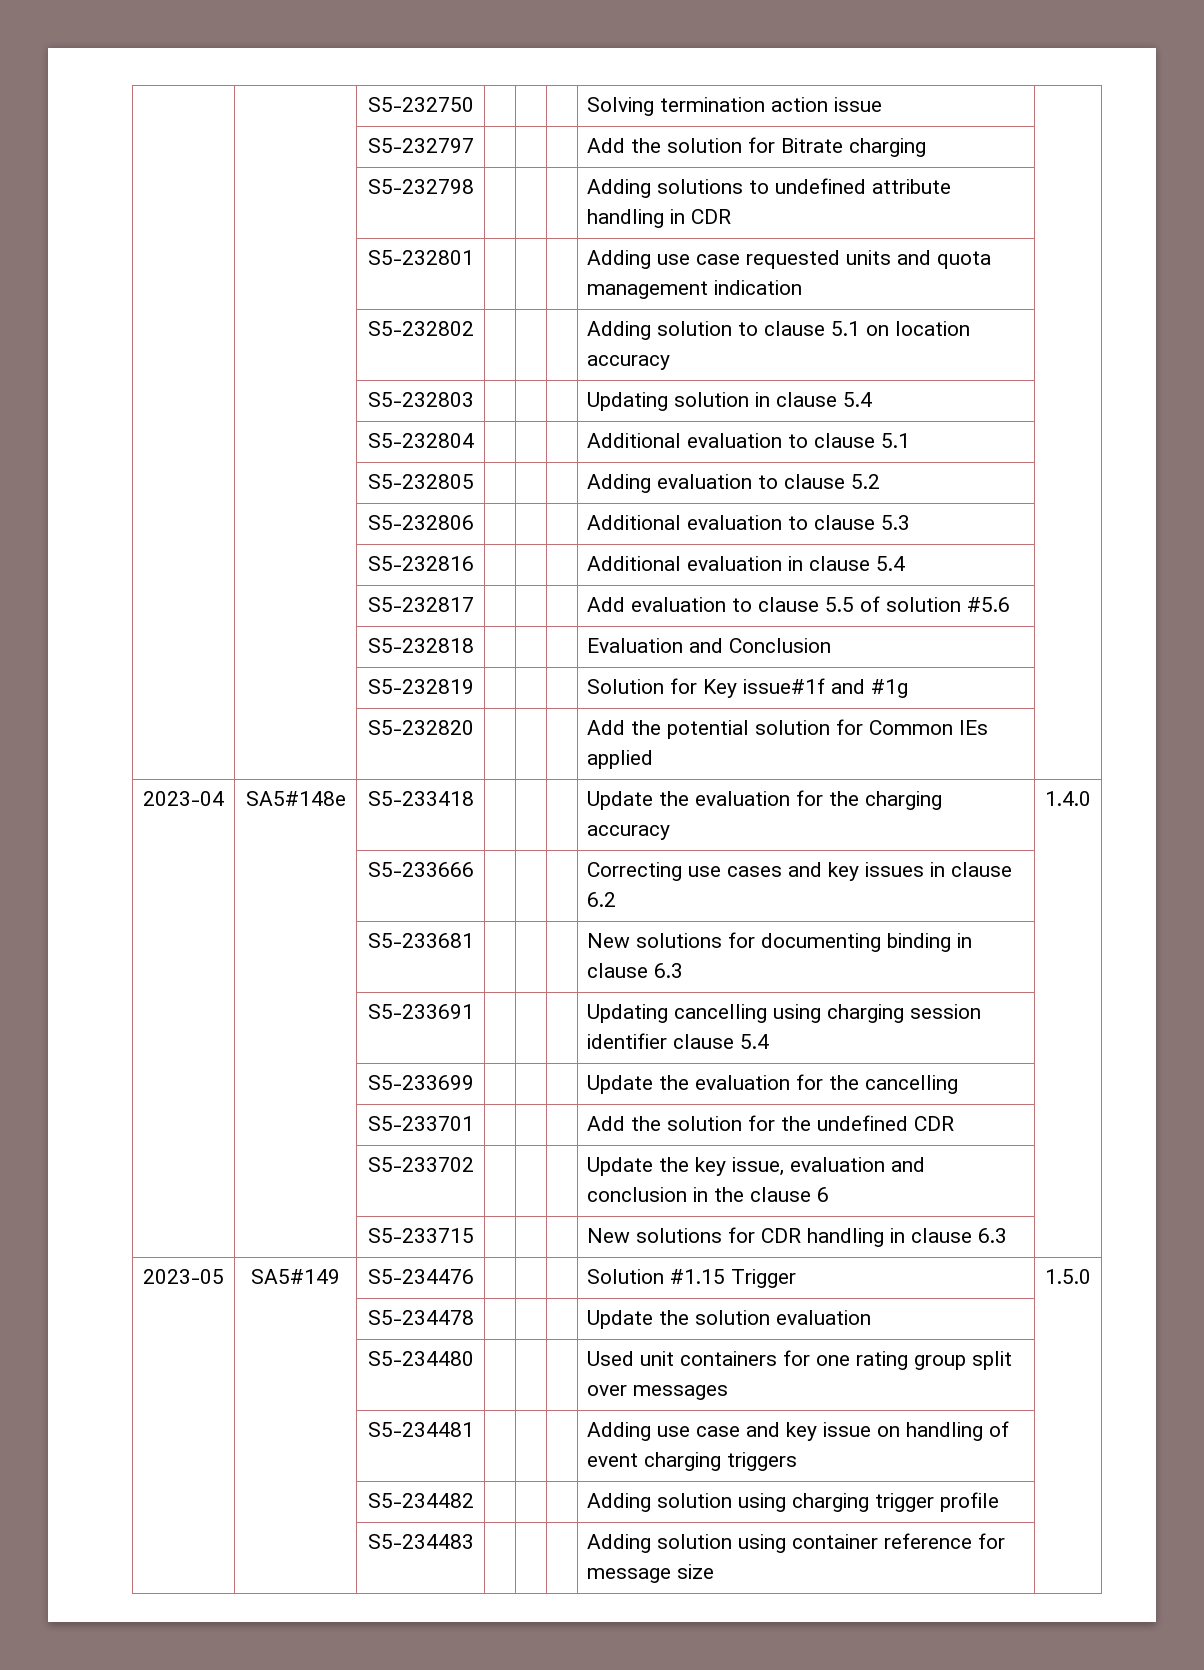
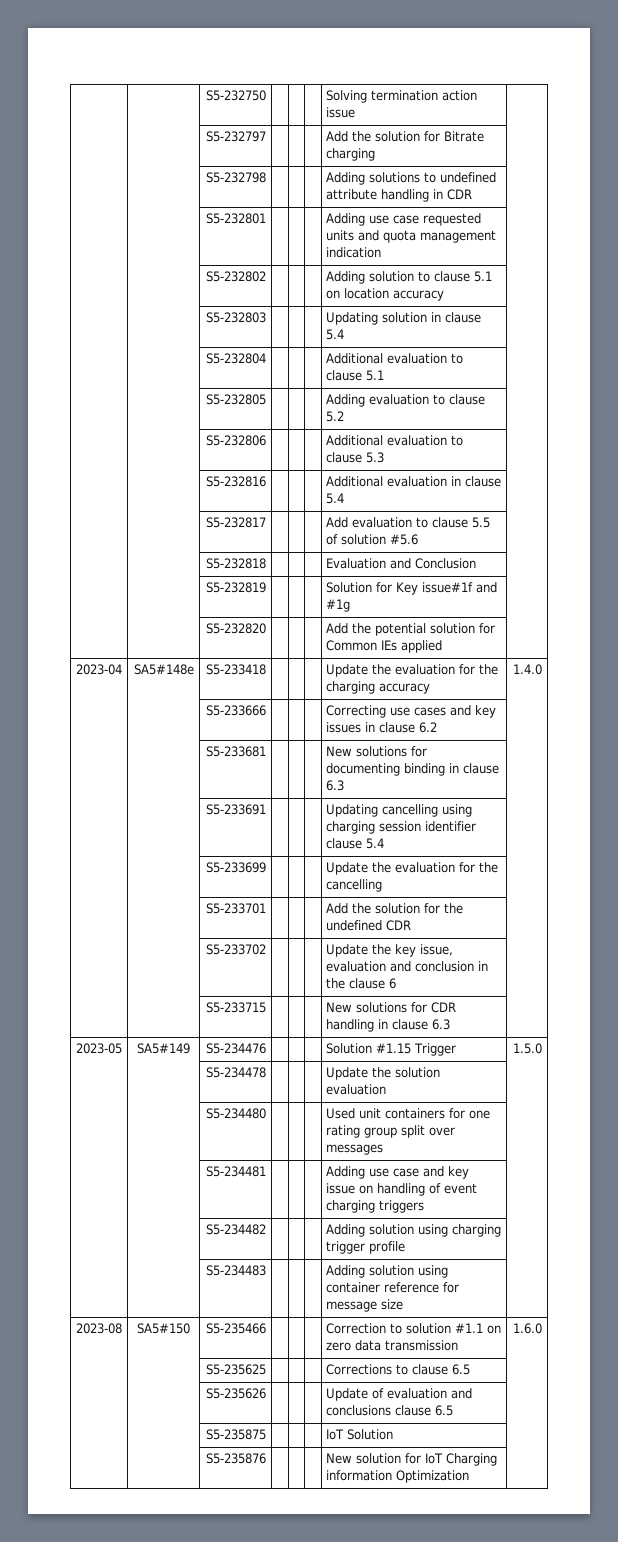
+ 2023-08 | SA5#150 | S5-235466 | | | | Correction to solution #1.1 on zero data transmission | 1.6.0
+ | | S5-235625 | | | | Corrections to clause 6.5 |
+ | | S5-235626 | | | | Update of evaluation and conclusions clause 6.5 |
+ | | S5-235875 | | | | IoT Solution |
+ | | S5-235876 | | | | New solution for IoT Charging information Optimization |

